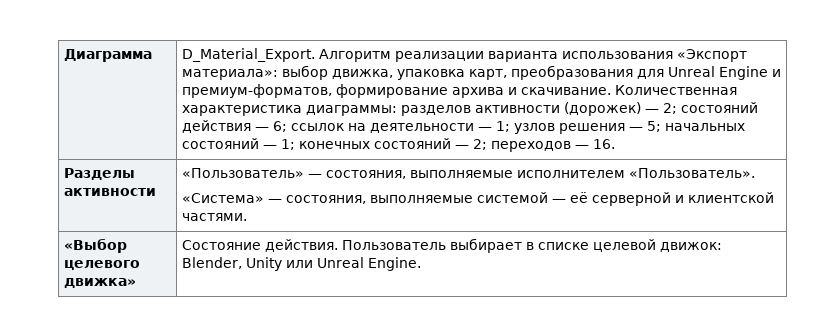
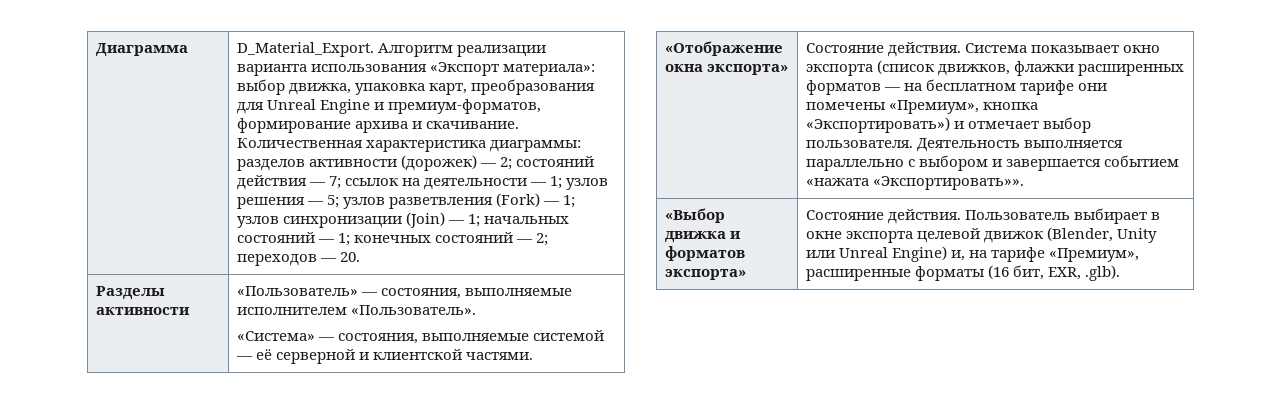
- Количественная характеристика диаграммы: разделов активности (дорожек) — 2; состояний действия — 6; ссылок на деятельности — 1; узлов решения — 5; начальных состояний — 1; конечных состояний — 2; переходов — 16.
+ Количественная характеристика диаграммы: разделов активности (дорожек) — 2; состояний действия — 7; ссылок на деятельности — 1; узлов решения — 5; узлов разветвления (Fork) — 1; узлов синхронизации (Join) — 1; начальных состояний — 1; конечных состояний — 2; переходов — 20.
- «Выбор целевого движка» | Состояние действия. Пользователь выбирает в списке целевой движок: Blender, Unity или Unreal Engine.
+ «Отображение окна экспорта» | Состояние действия. Система показывает окно экспорта (список движков, флажки расширенных форматов — на бесплатном тарифе они помечены «Премиум», кнопка «Экспортировать») и отмечает выбор пользователя. Деятельность выполняется параллельно с выбором и завершается событием «нажата «Экспортировать»».
+ «Выбор движка и форматов экспорта» | Состояние действия. Пользователь выбирает в окне экспорта целевой движок (Blender, Unity или Unreal Engine) и, на тарифе «Премиум», расширенные форматы (16 бит, EXR, .glb).

